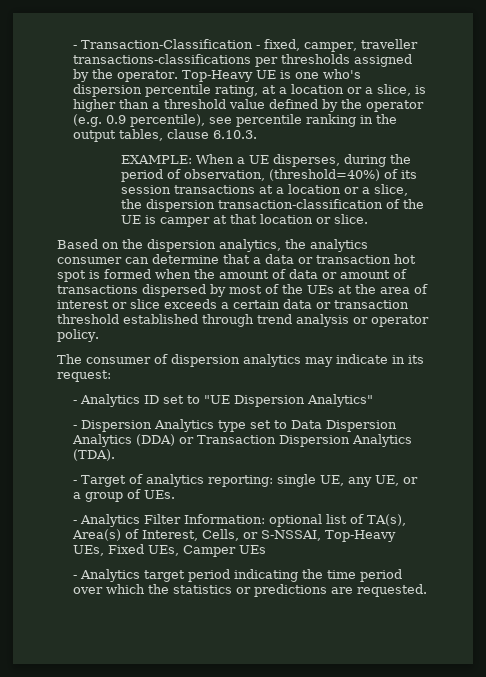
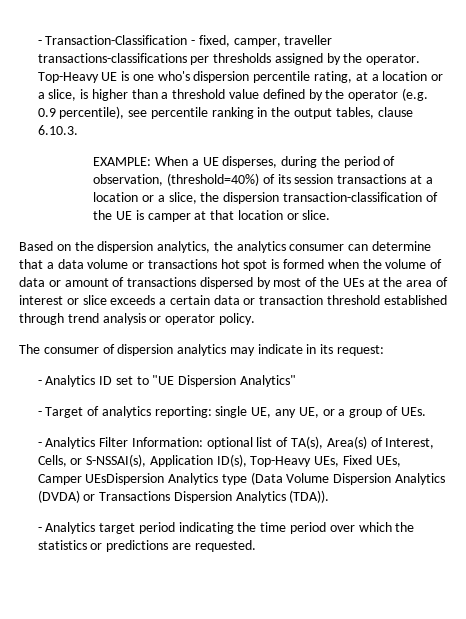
- Based on the dispersion analytics, the analytics consumer can determine that a data or transaction hot spot is formed when the amount of data or amount of transactions dispersed by most of the UEs at the area of interest or slice exceeds a certain data or transaction threshold established through trend analysis or operator policy.
+ Based on the dispersion analytics, the analytics consumer can determine that a data volume or transactions hot spot is formed when the volume of data or amount of transactions dispersed by most of the UEs at the area of interest or slice exceeds a certain data or transaction threshold established through trend analysis or operator policy.
- - Dispersion Analytics type set to Data Dispersion Analytics (DDA) or Transaction Dispersion Analytics (TDA).
- - Analytics Filter Information: optional list of TA(s), Area(s) of Interest, Cells, or S-NSSAI, Top-Heavy UEs, Fixed UEs, Camper UEs
+ - Analytics Filter Information: optional list of TA(s), Area(s) of Interest, Cells, or S-NSSAI(s), Application ID(s), Top-Heavy UEs, Fixed UEs, Camper UEsDispersion Analytics type (Data Volume Dispersion Analytics (DVDA) or Transactions Dispersion Analytics (TDA)).

